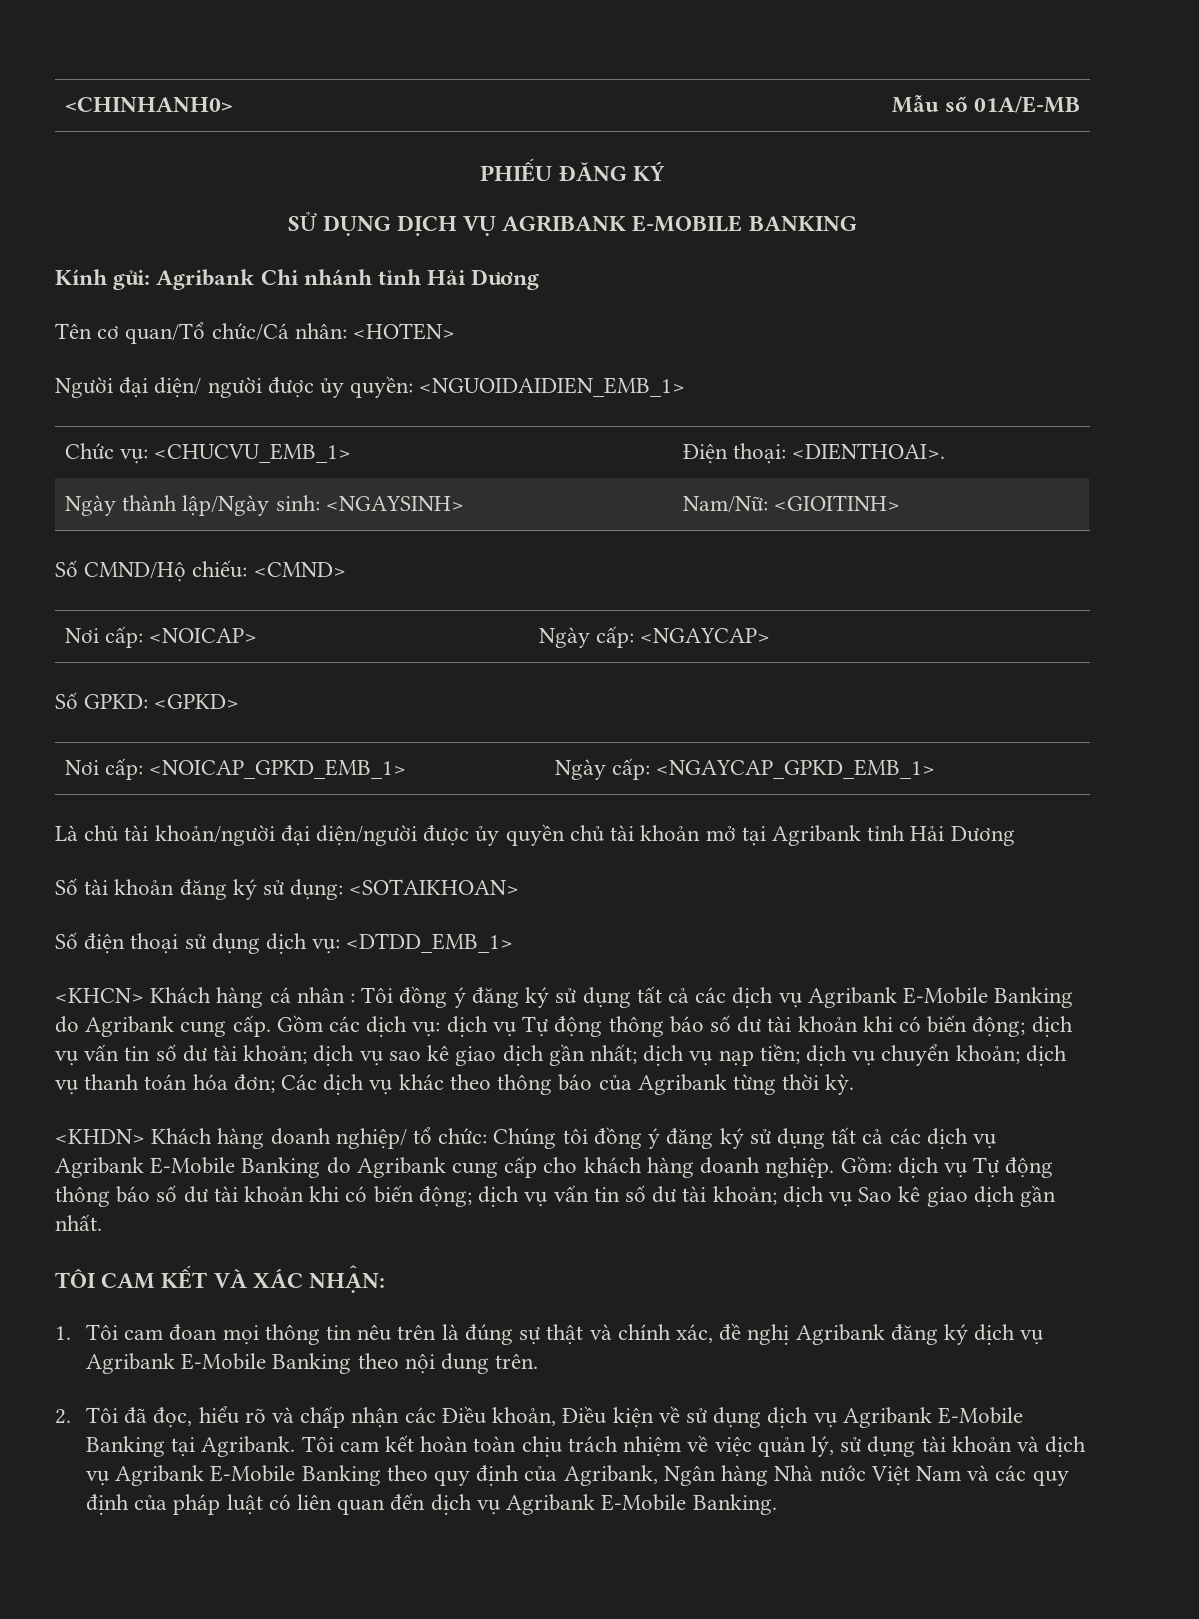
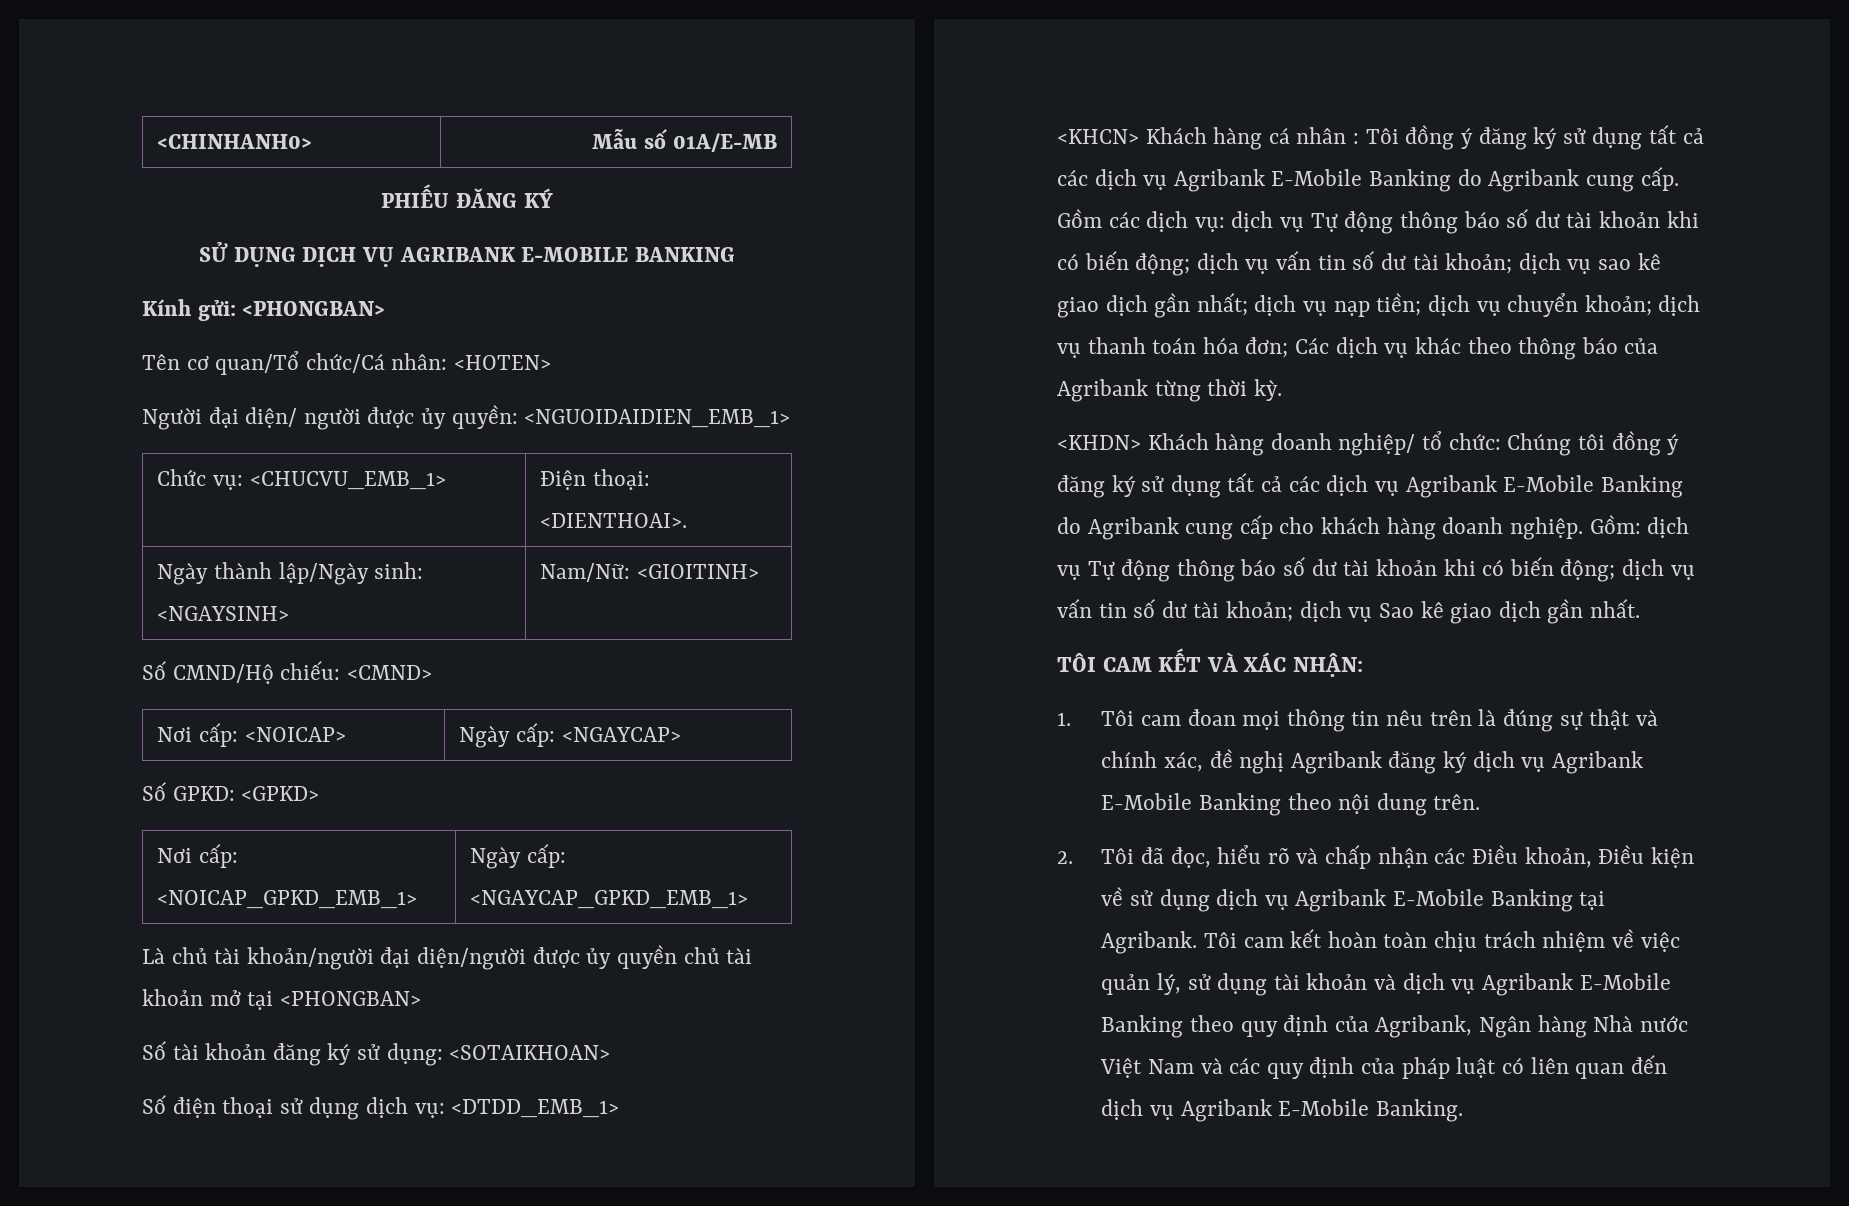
- Kính gửi: Agribank Chi nhánh tỉnh Hải Dương
+ Kính gửi: <PHONGBAN>
- Là chủ tài khoản/người đại diện/người được ủy quyền chủ tài khoản mở tại Agribank tỉnh Hải Dương
+ Là chủ tài khoản/người đại diện/người được ủy quyền chủ tài khoản mở tại <PHONGBAN>

